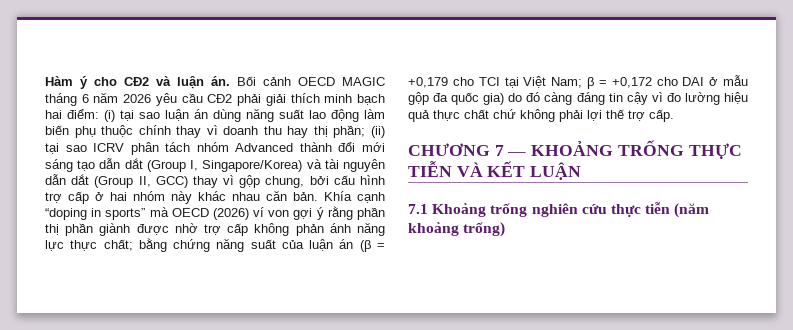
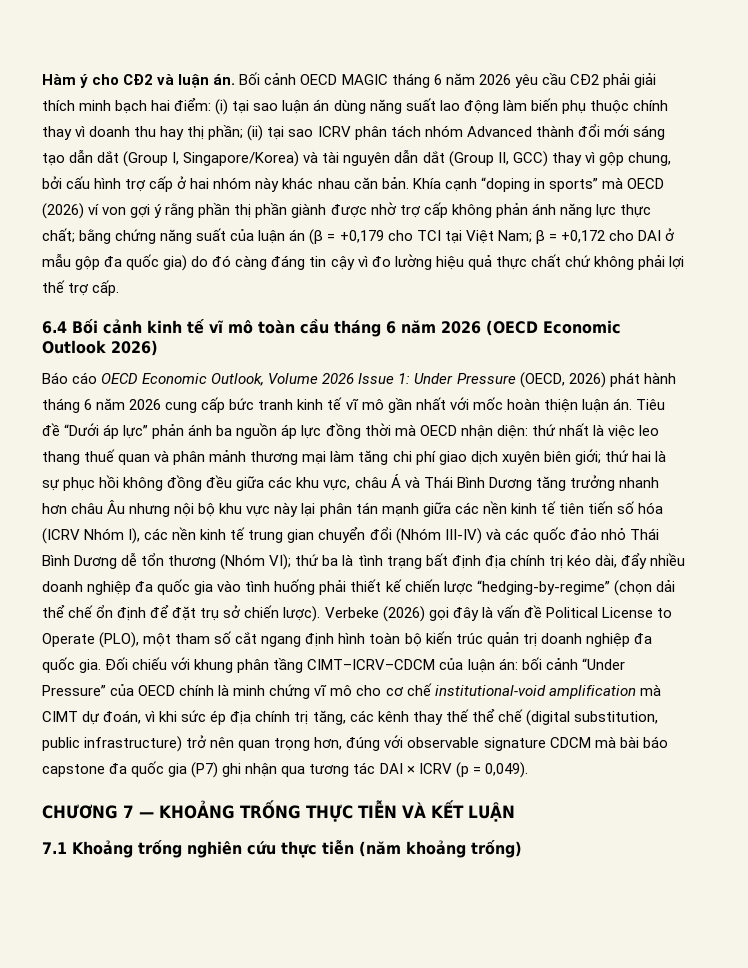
+ 6.4 Bối cảnh kinh tế vĩ mô toàn cầu tháng 6 năm 2026 (OECD Economic Outlook 2026)
+ Báo cáo OECD Economic Outlook, Volume 2026 Issue 1: Under Pressure (OECD, 2026) phát hành tháng 6 năm 2026 cung cấp bức tranh kinh tế vĩ mô gần nhất với mốc hoàn thiện luận án. Tiêu đề “Dưới áp lực” phản ánh ba nguồn áp lực đồng thời mà OECD nhận diện: thứ nhất là việc leo thang thuế quan và phân mảnh thương mại làm tăng chi phí giao dịch xuyên biên giới; thứ hai là sự phục hồi không đồng đều giữa các khu vực, châu Á và Thái Bình Dương tăng trưởng nhanh hơn châu Âu nhưng nội bộ khu vực này lại phân tán mạnh giữa các nền kinh tế tiên tiến số hóa (ICRV Nhóm I), các nền kinh tế trung gian chuyển đổi (Nhóm III-IV) và các quốc đảo nhỏ Thái Bình Dương dễ tổn thương (Nhóm VI); thứ ba là tình trạng bất định địa chính trị kéo dài, đẩy nhiều doanh nghiệp đa quốc gia vào tình huống phải thiết kế chiến lược “hedging-by-regime” (chọn dải thể chế ổn định để đặt trụ sở chiến lược). Verbeke (2026) gọi đây là vấn đề Political License to Operate (PLO), một tham số cắt ngang định hình toàn bộ kiến trúc quản trị doanh nghiệp đa quốc gia. Đối chiếu với khung phân tầng CIMT–ICRV–CDCM của luận án: bối cảnh “Under Pressure” của OECD chính là minh chứng vĩ mô cho cơ chế institutional-void amplification mà CIMT dự đoán, vì khi sức ép địa chính trị tăng, các kênh thay thế thể chế (digital substitution, public infrastructure) trở nên quan trọng hơn, đúng với observable signature CDCM mà bài báo capstone đa quốc gia (P7) ghi nhận qua tương tác DAI × ICRV (p = 0,049).

